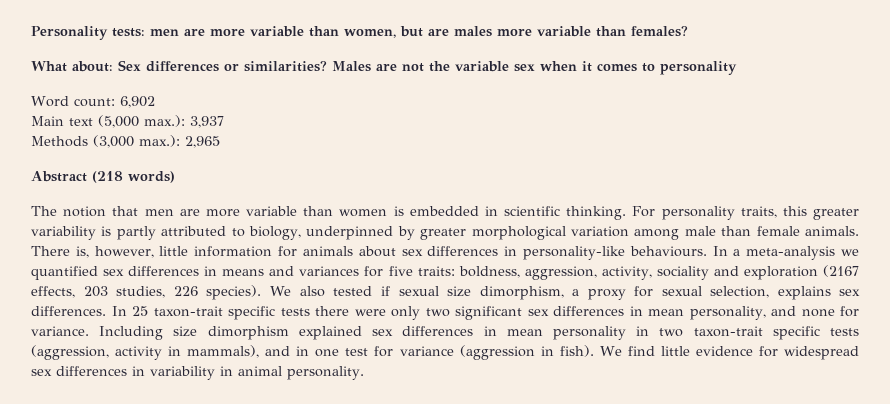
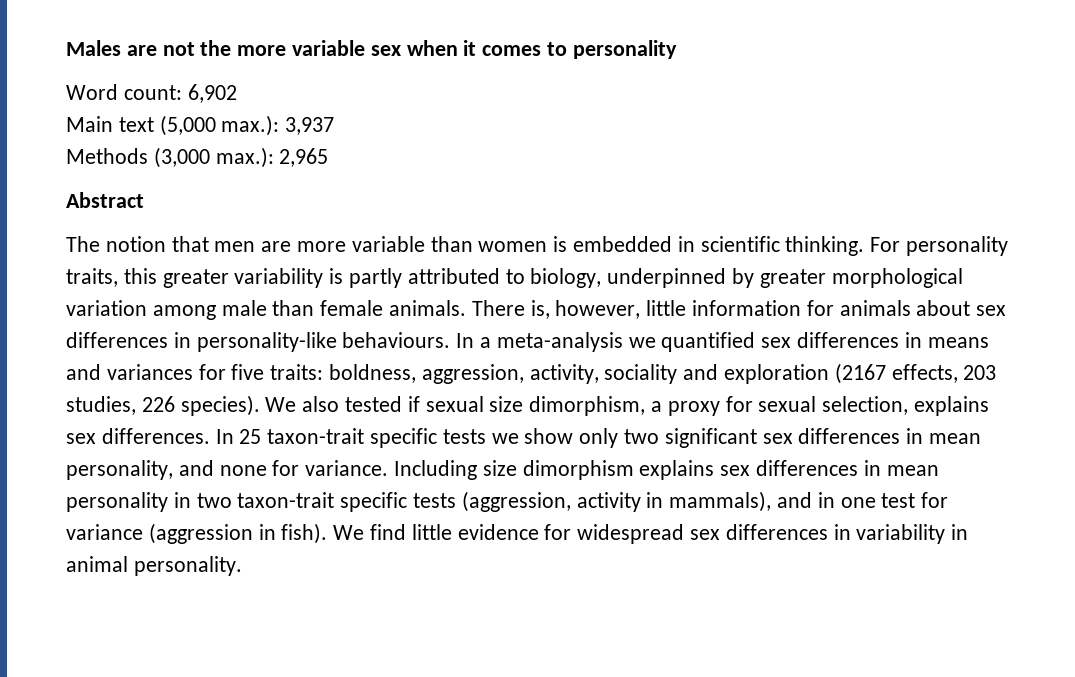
- Personality tests: men are more variable than women, but are males more variable than females?
- What about: Sex differences or similarities? Males are not the variable sex when it comes to personality
+ Males are not the more variable sex when it comes to personality
- Abstract (218 words)
+ Abstract
- In 25 taxon-trait specific tests there were only two significant sex differences in mean personality, and none for variance.
+ In 25 taxon-trait specific tests we show only two significant sex differences in mean personality, and none for variance.
- Including size dimorphism explained sex differences in mean personality in two taxon-trait specific tests (aggression, activity in mammals), and in one test for variance (aggression in fish).
+ Including size dimorphism explains sex differences in mean personality in two taxon-trait specific tests (aggression, activity in mammals), and in one test for variance (aggression in fish).

